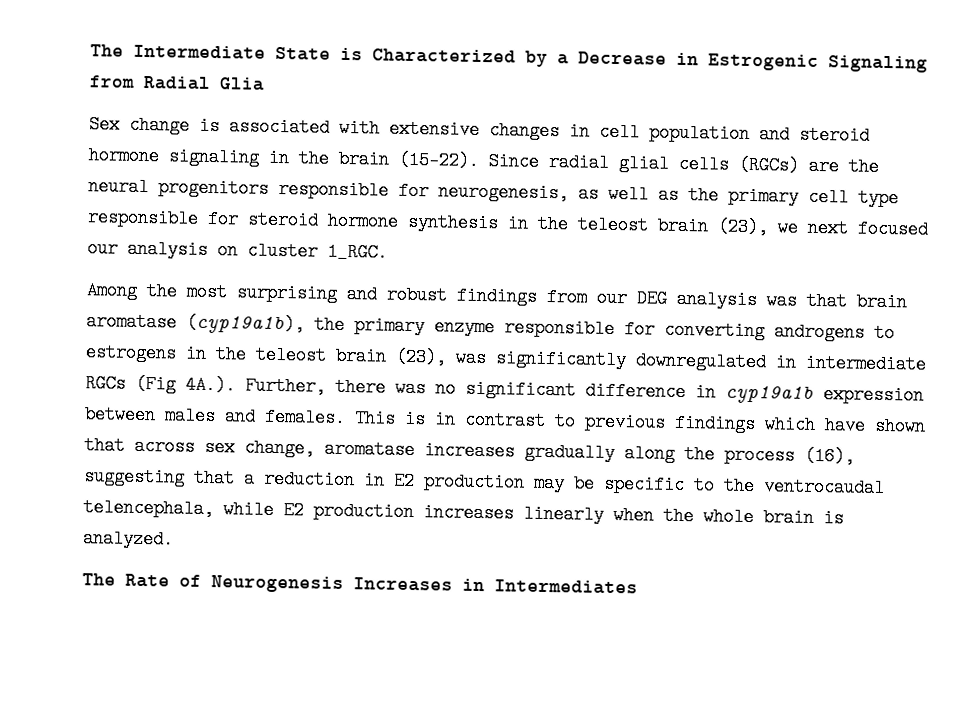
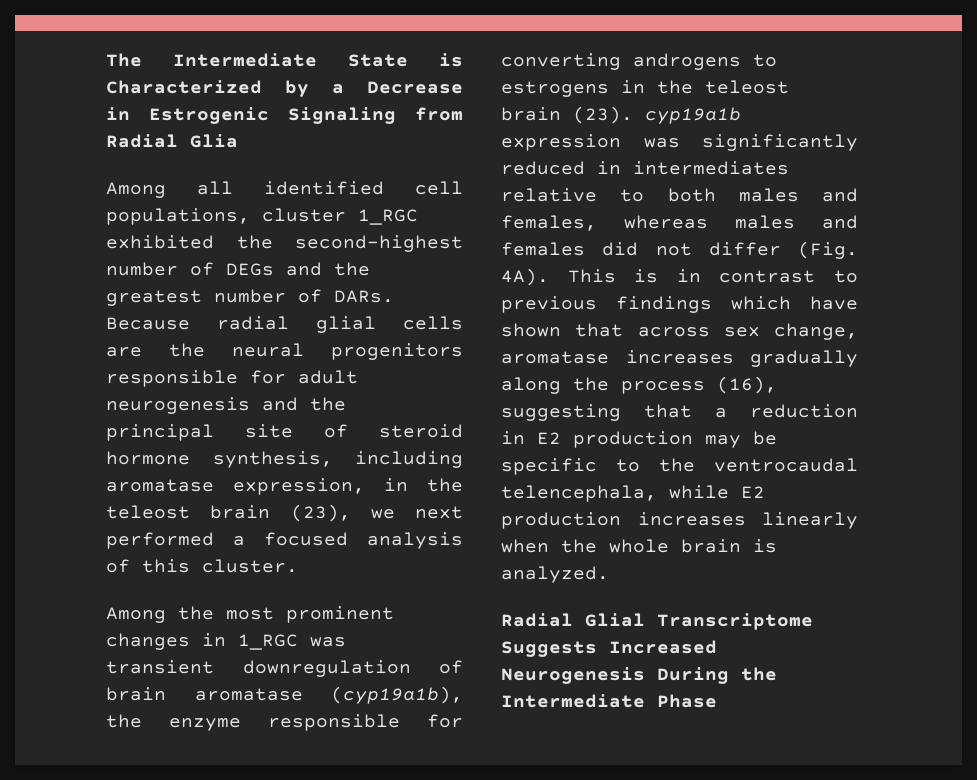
- Sex change is associated with extensive changes in cell population and steroid hormone signaling in the brain (15–22). Since radial glial cells (RGCs) are the neural progenitors responsible for neurogenesis, as well as the primary cell type responsible for steroid hormone synthesis in the teleost brain (23), we next focused our analysis on cluster 1_RGC.
- Among the most surprising and robust findings from our DEG analysis was that brain aromatase (cyp19a1b), the primary enzyme responsible for converting androgens to estrogens in the teleost brain (23), was significantly downregulated in intermediate RGCs (Fig 4A.). Further, there was no significant difference in cyp19a1b expression between males and females.
+ Among all identified cell populations, cluster 1_RGC exhibited the second-highest number of DEGs and the greatest number of DARs. Because radial glial cells are the neural progenitors responsible for adult neurogenesis and the principal site of steroid hormone synthesis, including aromatase expression, in the teleost brain (23), we next performed a focused analysis of this cluster.
+ Among the most prominent changes in 1_RGC was transient downregulation of brain aromatase (cyp19a1b), the enzyme responsible for converting androgens to estrogens in the teleost brain (23). cyp19a1b expression was significantly reduced in intermediates relative to both males and females, whereas males and females did not differ (Fig. 4A).
- The Rate of Neurogenesis Increases in Intermediates
+ Radial Glial Transcriptome Suggests Increased Neurogenesis During the Intermediate Phase

